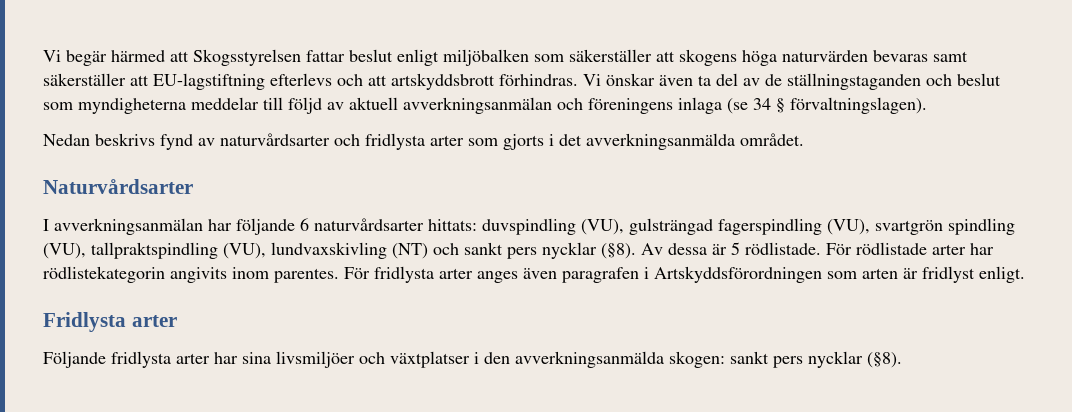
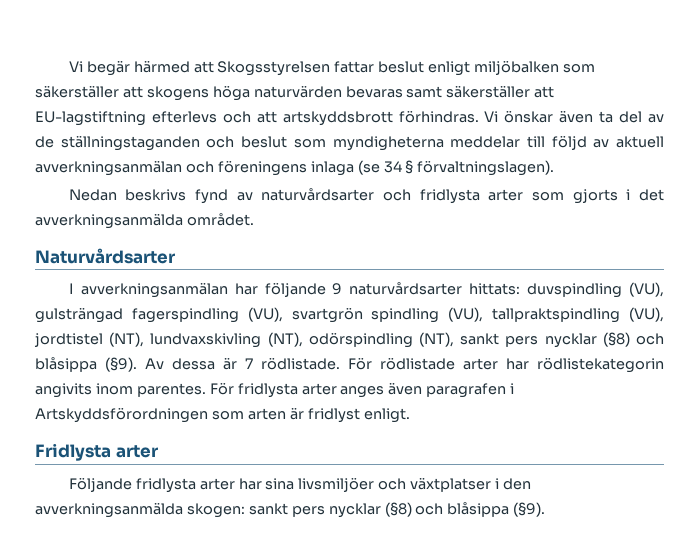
- I avverkningsanmälan har följande 6 naturvårdsarter hittats: duvspindling (VU), gulsträngad fagerspindling (VU), svartgrön spindling (VU), tallpraktspindling (VU), lundvaxskivling (NT) och sankt pers nycklar (§8).
+ I avverkningsanmälan har följande 9 naturvårdsarter hittats: duvspindling (VU), gulsträngad fagerspindling (VU), svartgrön spindling (VU), tallpraktspindling (VU), jordtistel (NT), lundvaxskivling (NT), odörspindling (NT), sankt pers nycklar (§8) och blåsippa (§9).
- Av dessa är 5 rödlistade.
+ Av dessa är 7 rödlistade.
- Följande fridlysta arter har sina livsmiljöer och växtplatser i den avverkningsanmälda skogen: sankt pers nycklar (§8).
+ Följande fridlysta arter har sina livsmiljöer och växtplatser i den avverkningsanmälda skogen: sankt pers nycklar (§8) och blåsippa (§9).

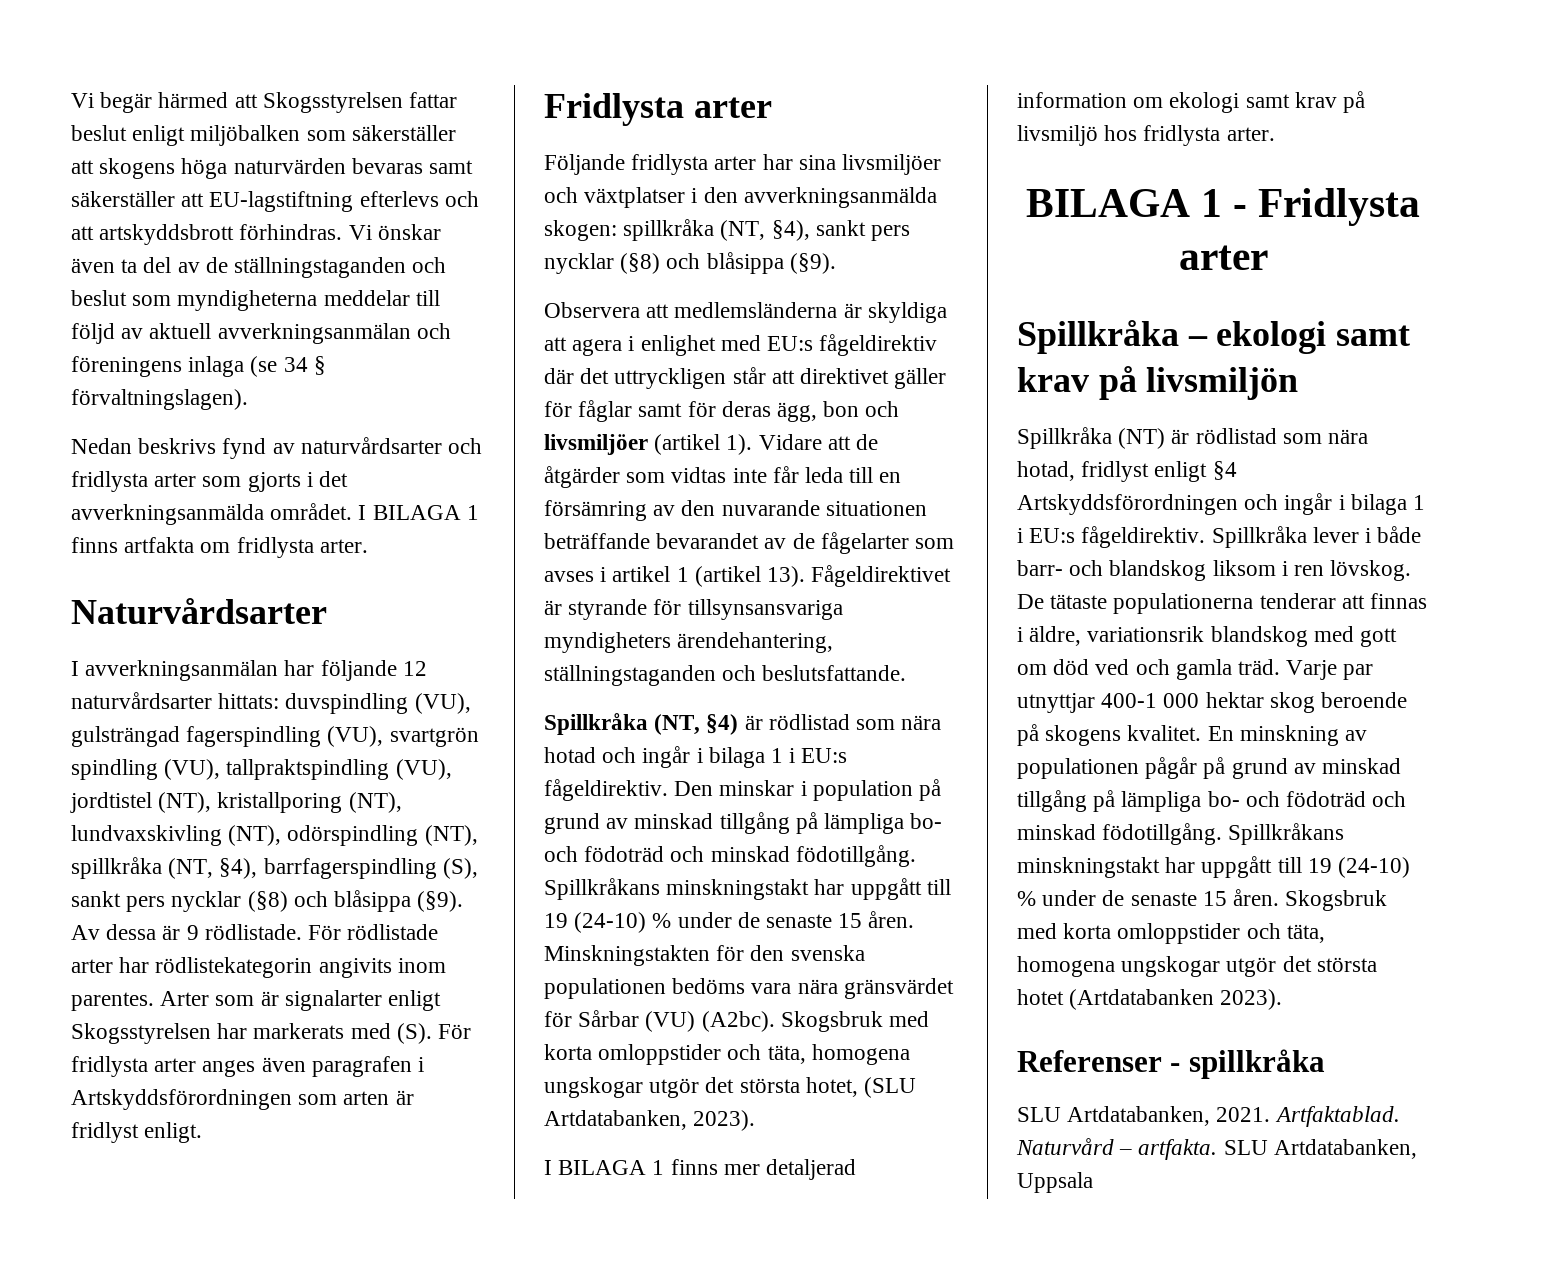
+ I BILAGA 1 finns artfakta om fridlysta arter.
- I avverkningsanmälan har följande 9 naturvårdsarter hittats: duvspindling (VU), gulsträngad fagerspindling (VU), svartgrön spindling (VU), tallpraktspindling (VU), jordtistel (NT), lundvaxskivling (NT), odörspindling (NT), sankt pers nycklar (§8) och blåsippa (§9).
+ I avverkningsanmälan har följande 12 naturvårdsarter hittats: duvspindling (VU), gulsträngad fagerspindling (VU), svartgrön spindling (VU), tallpraktspindling (VU), jordtistel (NT), kristallporing (NT), lundvaxskivling (NT), odörspindling (NT), spillkråka (NT, §4), barrfagerspindling (S), sankt pers nycklar (§8) och blåsippa (§9).
- Av dessa är 7 rödlistade.
+ Av dessa är 9 rödlistade.
- För fridlysta arter anges även paragrafen i Artskyddsförordningen som arten är fridlyst enligt.
+ Arter som är signalarter enligt Skogsstyrelsen har markerats med (S). För fridlysta arter anges även paragrafen i Artskyddsförordningen som arten är fridlyst enligt.
- Följande fridlysta arter har sina livsmiljöer och växtplatser i den avverkningsanmälda skogen: sankt pers nycklar (§8) och blåsippa (§9).
+ Följande fridlysta arter har sina livsmiljöer och växtplatser i den avverkningsanmälda skogen: spillkråka (NT, §4), sankt pers nycklar (§8) och blåsippa (§9).
+ Observera att medlemsländerna är skyldiga att agera i enlighet med EU:s fågeldirektiv där det uttryckligen står att direktivet gäller för fåglar samt för deras ägg, bon och livsmiljöer (artikel 1). Vidare att de åtgärder som vidtas inte får leda till en försämring av den nuvarande situationen beträffande bevarandet av de fågelarter som avses i artikel 1 (artikel 13). Fågeldirektivet är styrande för tillsynsansvariga myndigheters ärendehantering, ställningstaganden och beslutsfattande.
+ Spillkråka (NT, §4) är rödlistad som nära hotad och ingår i bilaga 1 i EU:s fågeldirektiv. Den minskar i population på grund av minskad tillgång på lämpliga bo- och födoträd och minskad födotillgång. Spillkråkans minskningstakt har uppgått till 19 (24-10) % under de senaste 15 åren. Minskningstakten för den svenska populationen bedöms vara nära gränsvärdet för Sårbar (VU) (A2bc). Skogsbruk med korta omloppstider och täta, homogena ungskogar utgör det största hotet, (SLU Artdatabanken, 2023).
+ I BILAGA 1 finns mer detaljerad information om ekologi samt krav på livsmiljö hos fridlysta arter.
+ BILAGA 1 - Fridlysta arter
+ Spillkråka – ekologi samt krav på livsmiljön
+ Spillkråka (NT) är rödlistad som nära hotad, fridlyst enligt §4 Artskyddsförordningen och ingår i bilaga 1 i EU:s fågeldirektiv. Spillkråka lever i både barr- och blandskog liksom i ren lövskog. De tätaste populationerna tenderar att finnas i äldre, variationsrik blandskog med gott om död ved och gamla träd. Varje par utnyttjar 400-1 000 hektar skog beroende på skogens kvalitet. En minskning av populationen pågår på grund av minskad tillgång på lämpliga bo- och födoträd och minskad födotillgång. Spillkråkans minskningstakt har uppgått till 19 (24-10) % under de senaste 15 åren. Skogsbruk med korta omloppstider och täta, homogena ungskogar utgör det största hotet (Artdatabanken 2023).
+ Referenser - spillkråka
+ SLU Artdatabanken, 2021. Artfaktablad. Naturvård – artfakta. SLU Artdatabanken, Uppsala

